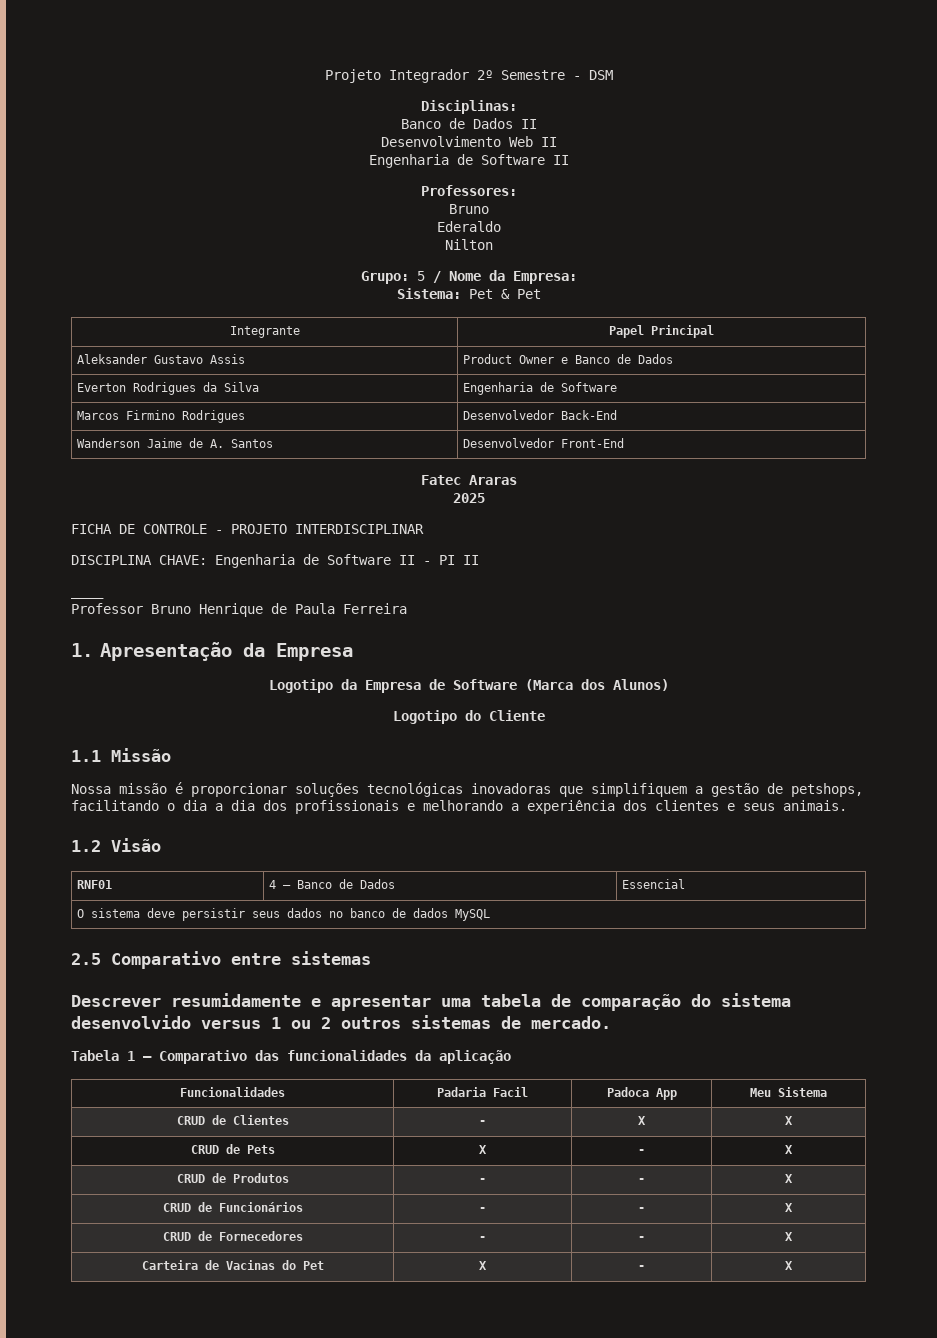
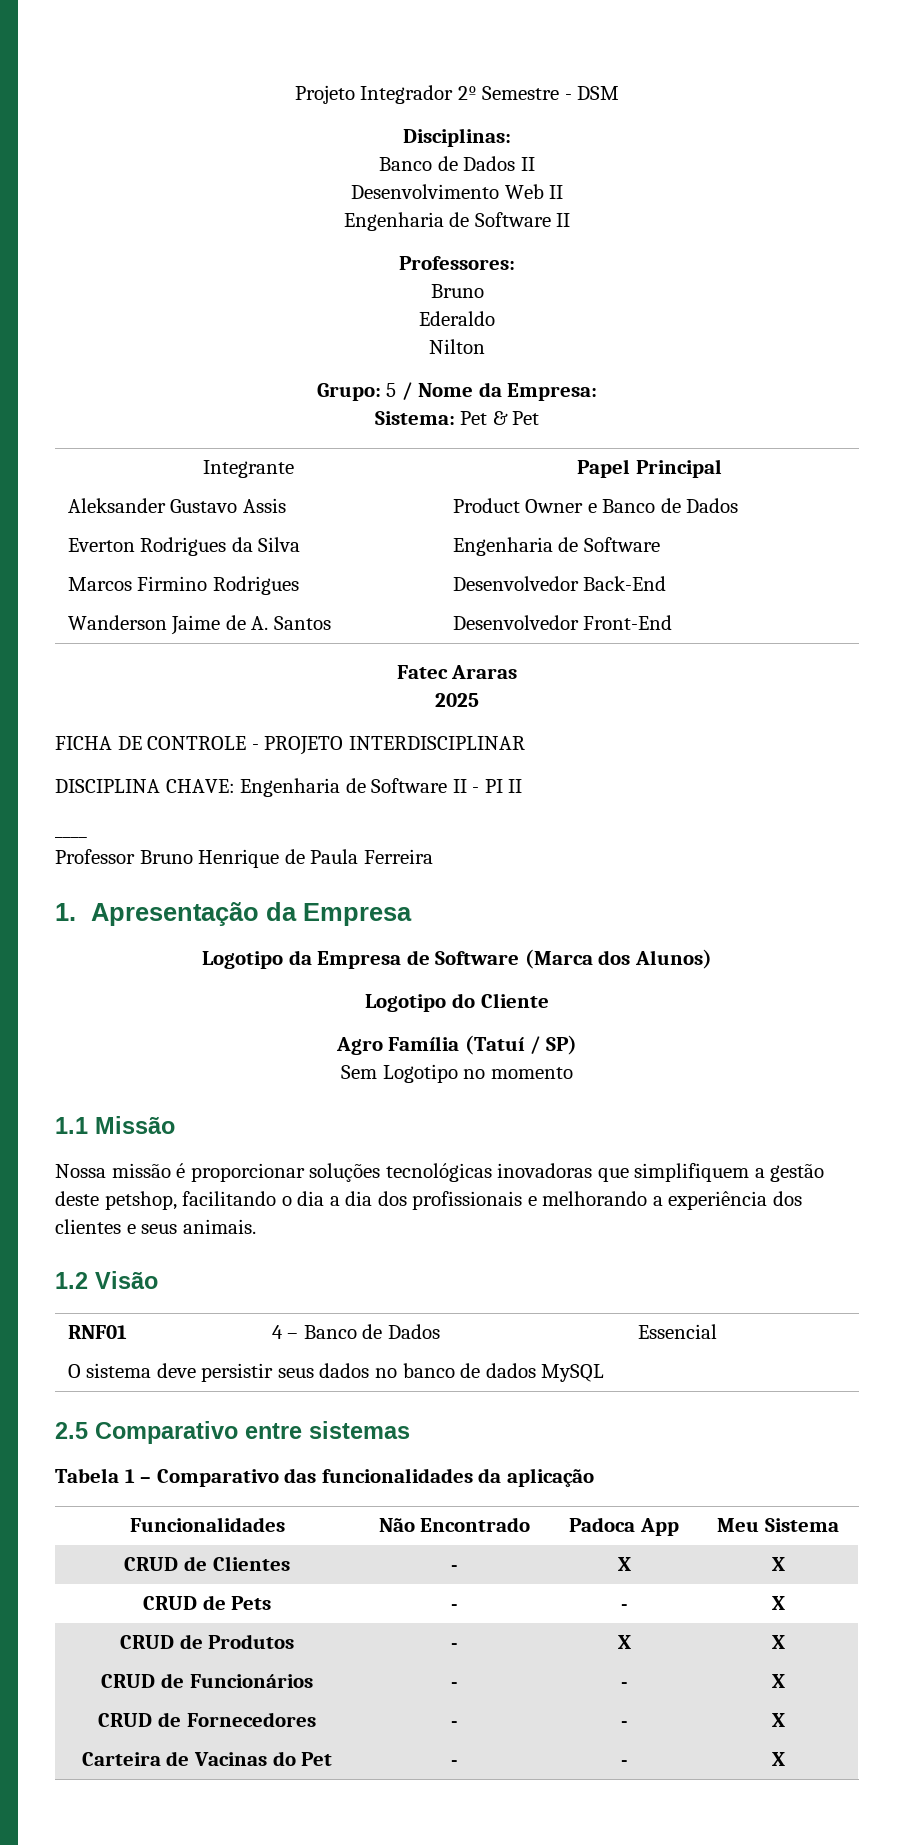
+ Agro Família (Tatuí / SP)
+ Sem Logotipo no momento
- Nossa missão é proporcionar soluções tecnológicas inovadoras que simplifiquem a gestão de petshops, facilitando o dia a dia dos profissionais e melhorando a experiência dos clientes e seus animais.
+ Nossa missão é proporcionar soluções tecnológicas inovadoras que simplifiquem a gestão deste petshop, facilitando o dia a dia dos profissionais e melhorando a experiência dos clientes e seus animais.
- Descrever resumidamente e apresentar uma tabela de comparação do sistema desenvolvido versus 1 ou 2 outros sistemas de mercado.
- Funcionalidades | Padaria Facil | Padoca App | Meu Sistema
+ Funcionalidades | Não Encontrado | Padoca App | Meu Sistema
- CRUD de Pets | X | - | X
+ CRUD de Pets | - | - | X
- CRUD de Produtos | - | - | X
+ CRUD de Produtos | - | X | X
- Carteira de Vacinas do Pet | X | - | X
+ Carteira de Vacinas do Pet | - | - | X

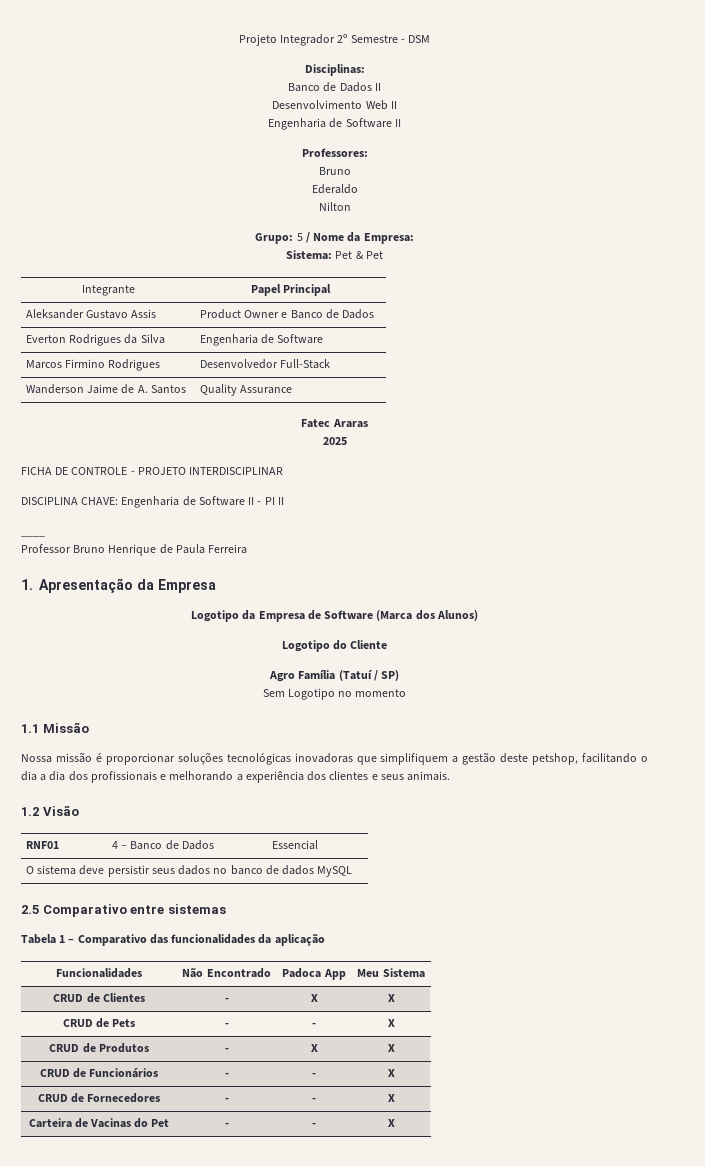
- Marcos Firmino Rodrigues | Desenvolvedor Back-End
+ Marcos Firmino Rodrigues | Desenvolvedor Full-Stack
- Wanderson Jaime de A. Santos | Desenvolvedor Front-End
+ Wanderson Jaime de A. Santos | Quality Assurance

